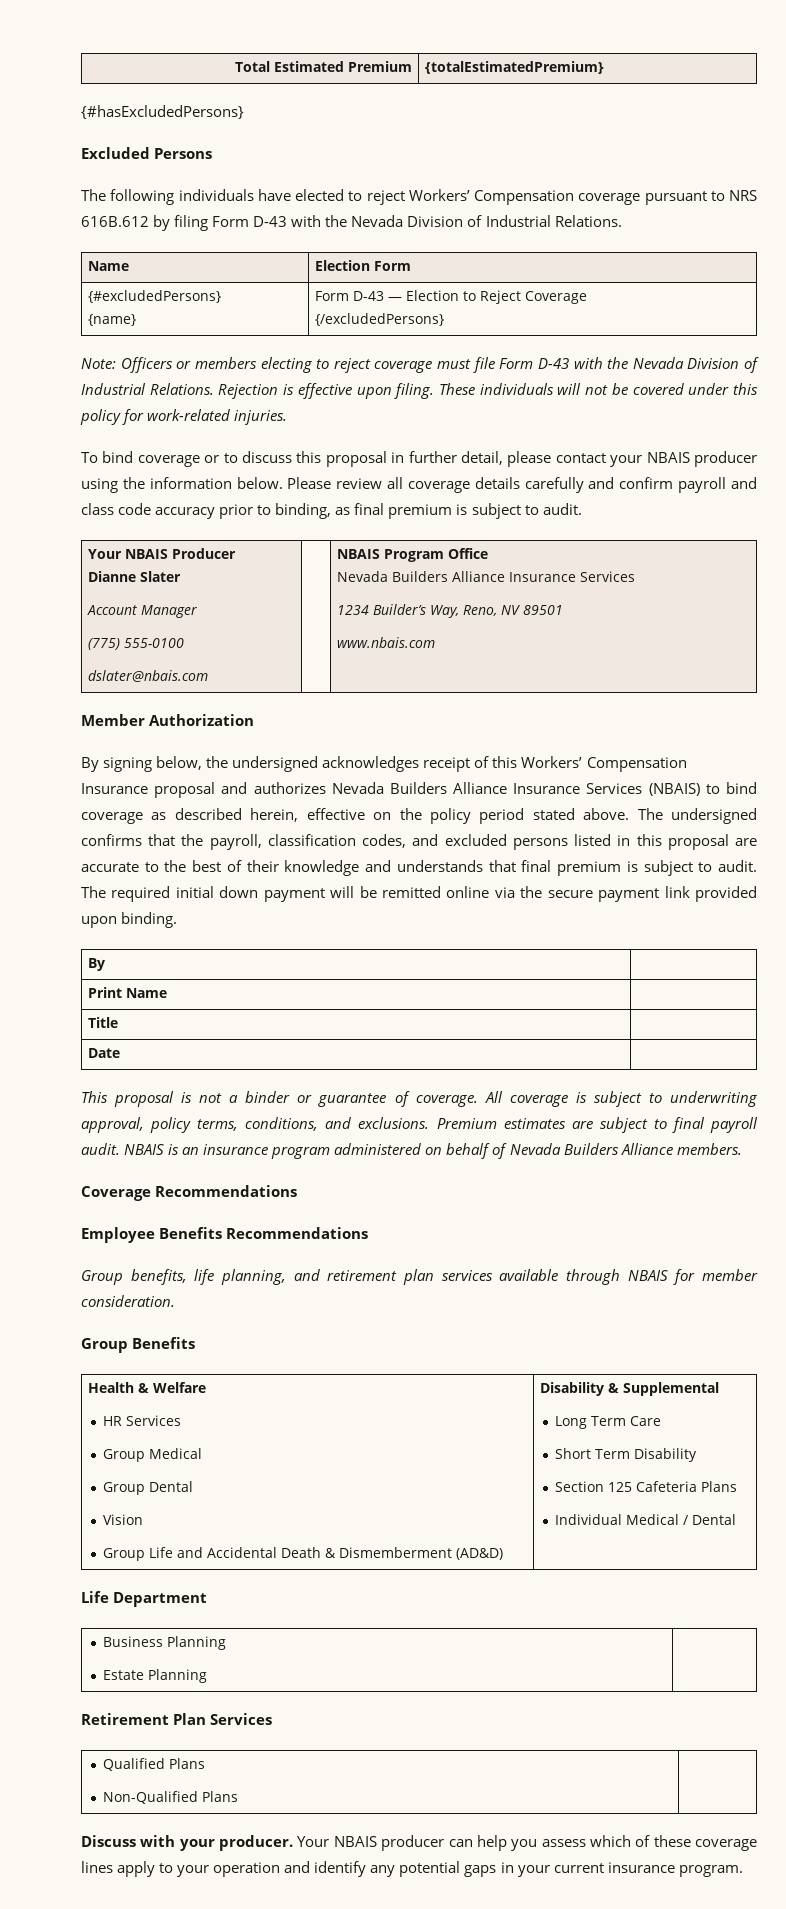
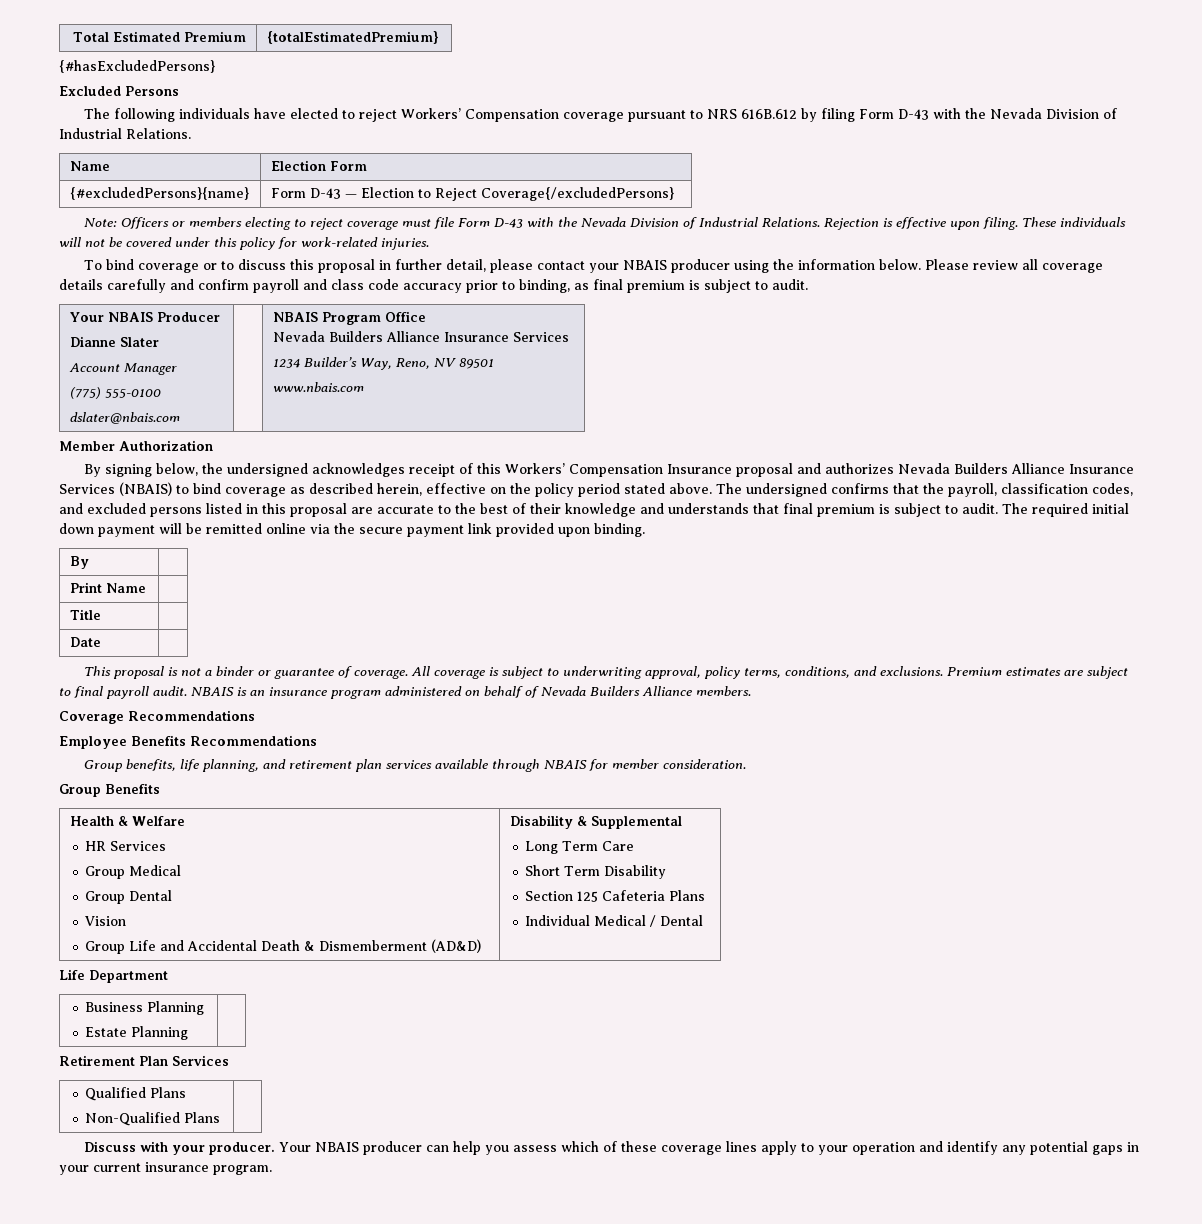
- {#excludedPersons}
- {name} | Form D-43 — Election to Reject Coverage
- {/excludedPersons}
+ {#excludedPersons}{name} | Form D-43 — Election to Reject Coverage{/excludedPersons}

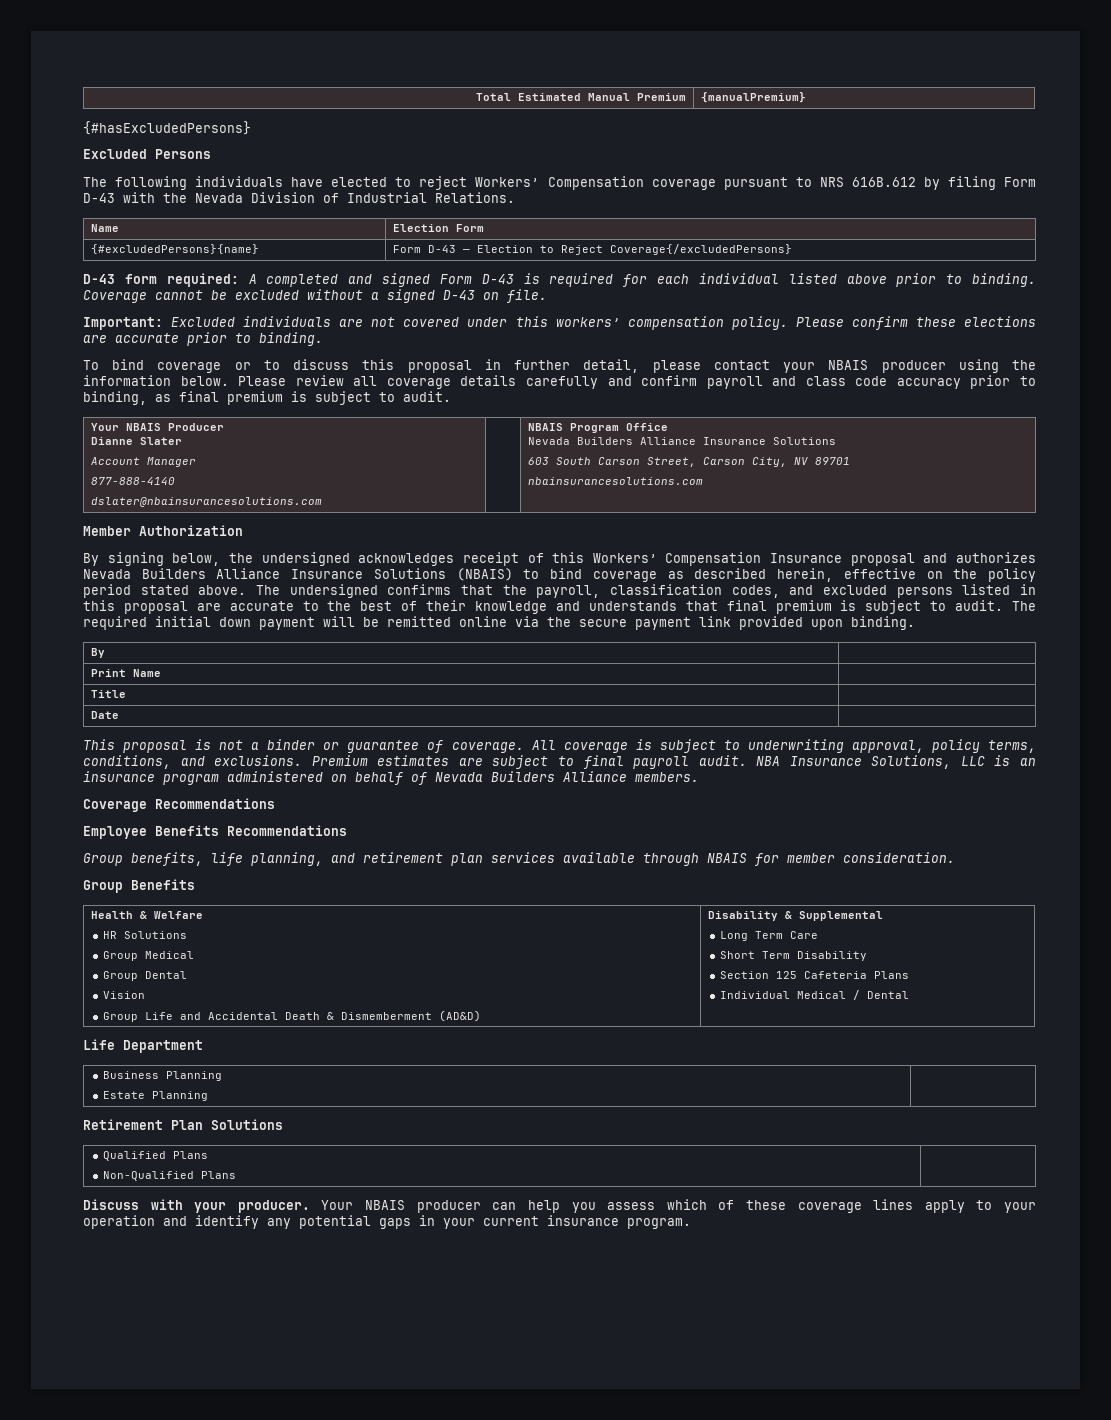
- Total Estimated Premium | {totalEstimatedPremium}
+ Total Estimated Manual Premium | {manualPremium}
- Note: Officers or members electing to reject coverage must file Form D-43 with the Nevada Division of Industrial Relations. Rejection is effective upon filing. These individuals will not be covered under this policy for work-related injuries.
+ D-43 form required: A completed and signed Form D-43 is required for each individual listed above prior to binding. Coverage cannot be excluded without a signed D-43 on file.
+ Important: Excluded individuals are not covered under this workers’ compensation policy. Please confirm these elections are accurate prior to binding.
  Your NBAIS Producer
  Dianne Slater
  Account Manager
- (775) 555-0100
- dslater@nbais.com | | NBAIS Program Office
- Nevada Builders Alliance Insurance Services
- 1234 Builder’s Way, Reno, NV 89501
- www.nbais.com
+ 877-888-4140
+ dslater@nbainsurancesolutions.com | | NBAIS Program Office
+ Nevada Builders Alliance Insurance Solutions
+ 603 South Carson Street, Carson City, NV 89701
+ nbainsurancesolutions.com
- By signing below, the undersigned acknowledges receipt of this Workers’ Compensation Insurance proposal and authorizes Nevada Builders Alliance Insurance Services (NBAIS) to bind coverage as described herein, effective on the policy period stated above.
+ By signing below, the undersigned acknowledges receipt of this Workers’ Compensation Insurance proposal and authorizes Nevada Builders Alliance Insurance Solutions (NBAIS) to bind coverage as described herein, effective on the policy period stated above.
- NBAIS is an insurance program administered on behalf of Nevada Builders Alliance members.
+ NBA Insurance Solutions, LLC is an insurance program administered on behalf of Nevada Builders Alliance members.
  Health & Welfare
- HR Services
+ HR Solutions
- Retirement Plan Services
+ Retirement Plan Solutions

